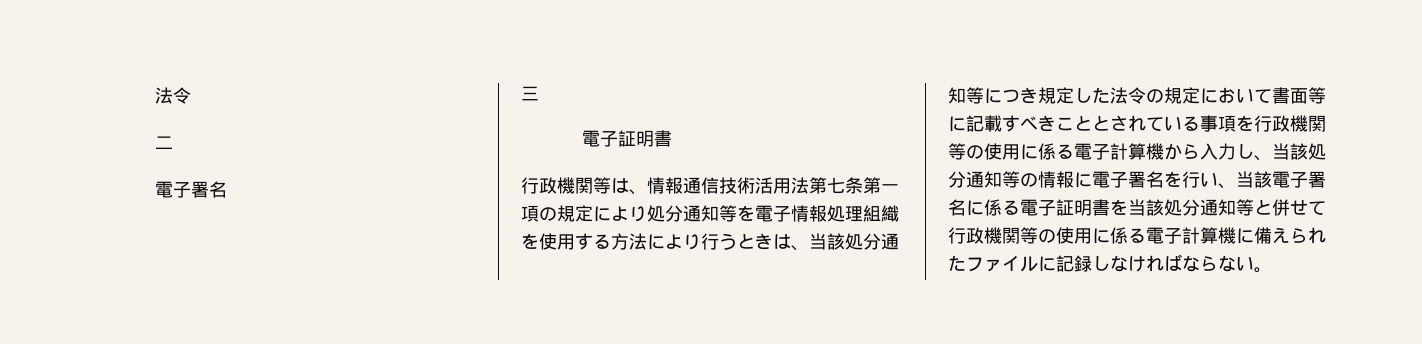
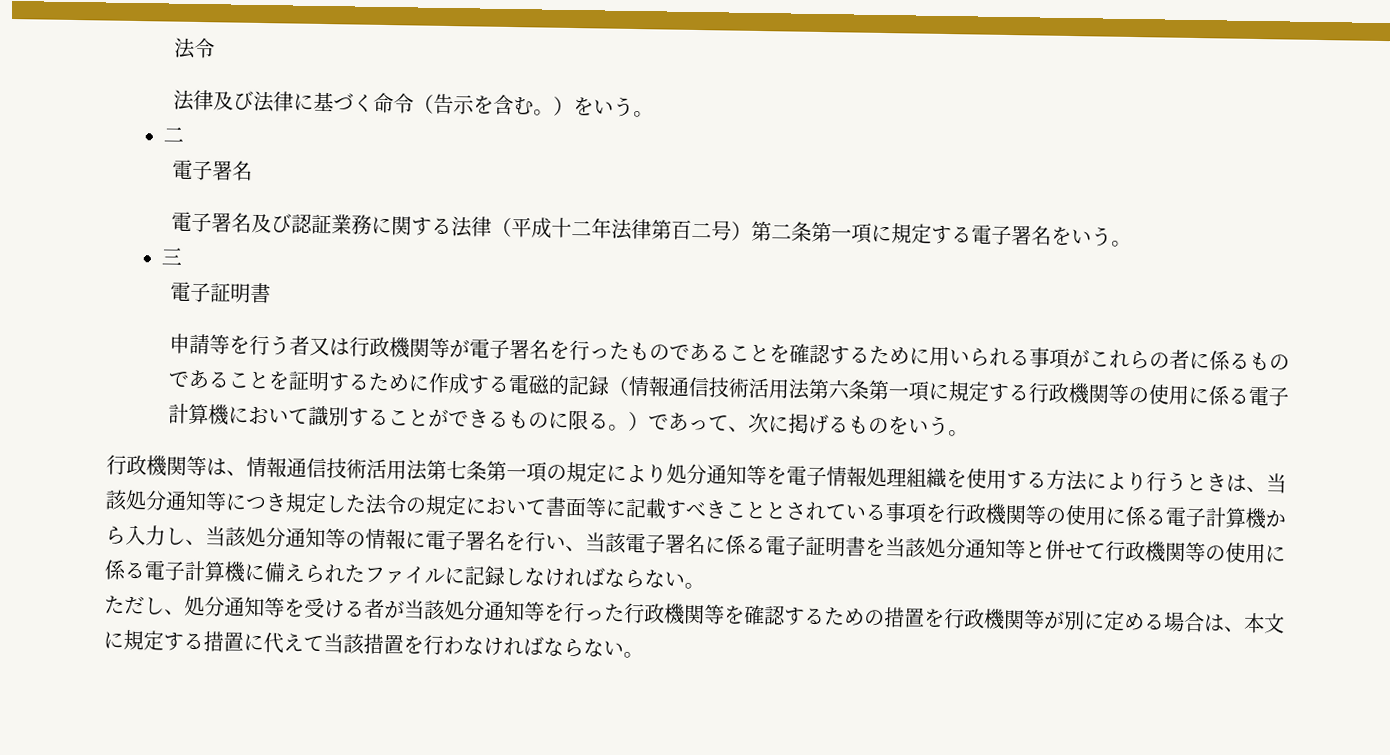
+ 法律及び法律に基づく命令（告示を含む。）をいう。
  二
  電子署名
+ 電子署名及び認証業務に関する法律（平成十二年法律第百二号）第二条第一項に規定する電子署名をいう。
  三
  電子証明書
+ 申請等を行う者又は行政機関等が電子署名を行ったものであることを確認するために用いられる事項がこれらの者に係るものであることを証明するために作成する電磁的記録（情報通信技術活用法第六条第一項に規定する行政機関等の使用に係る電子計算機において識別することができるものに限る。）であって、次に掲げるものをいう。
+ ただし、処分通知等を受ける者が当該処分通知等を行った行政機関等を確認するための措置を行政機関等が別に定める場合は、本文に規定する措置に代えて当該措置を行わなければならない。

